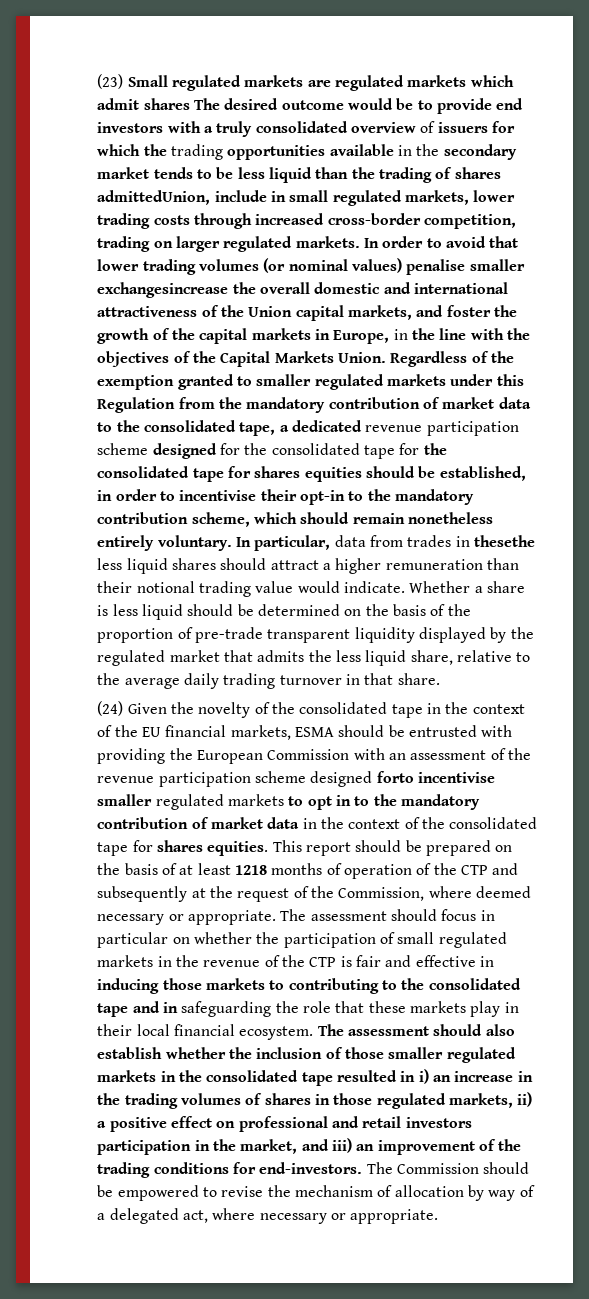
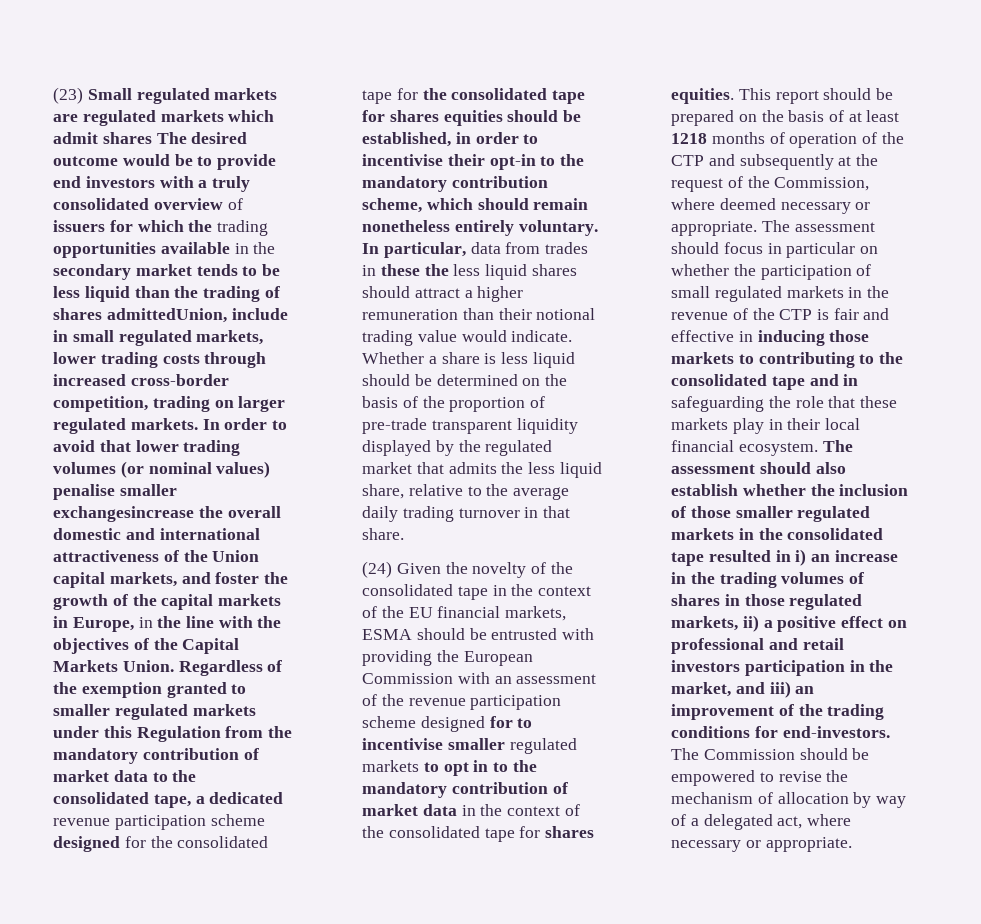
- In particular, data from trades in thesethe less liquid shares should attract a higher remuneration than their notional trading value would indicate.
+ In particular, data from trades in these the less liquid shares should attract a higher remuneration than their notional trading value would indicate.
- (24) Given the novelty of the consolidated tape in the context of the EU financial markets, ESMA should be entrusted with providing the European Commission with an assessment of the revenue participation scheme designed forto incentivise smaller regulated markets to opt in to the mandatory contribution of market data in the context of the consolidated tape for shares equities.
+ (24) Given the novelty of the consolidated tape in the context of the EU financial markets, ESMA should be entrusted with providing the European Commission with an assessment of the revenue participation scheme designed for to incentivise smaller regulated markets to opt in to the mandatory contribution of market data in the context of the consolidated tape for shares equities.

